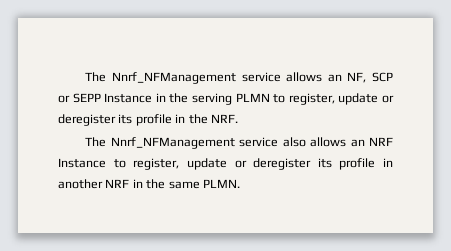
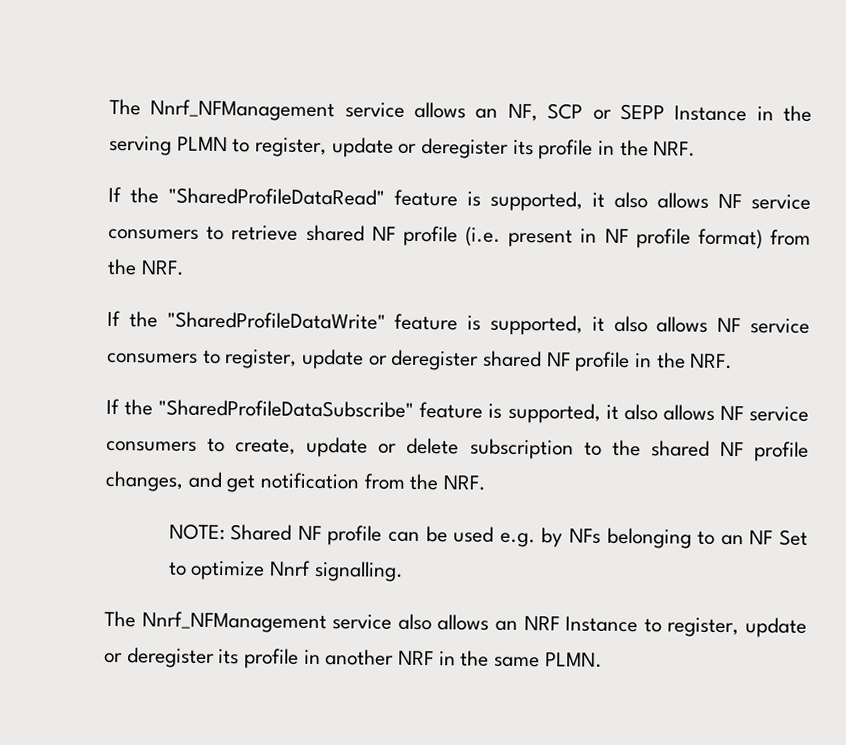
+ If the "SharedProfileDataRead" feature is supported, it also allows NF service consumers to retrieve shared NF profile (i.e. present in NF profile format) from the NRF.
+ If the "SharedProfileDataWrite" feature is supported, it also allows NF service consumers to register, update or deregister shared NF profile in the NRF.
+ If the "SharedProfileDataSubscribe" feature is supported, it also allows NF service consumers to create, update or delete subscription to the shared NF profile changes, and get notification from the NRF.
+ NOTE: Shared NF profile can be used e.g. by NFs belonging to an NF Set to optimize Nnrf signalling.

